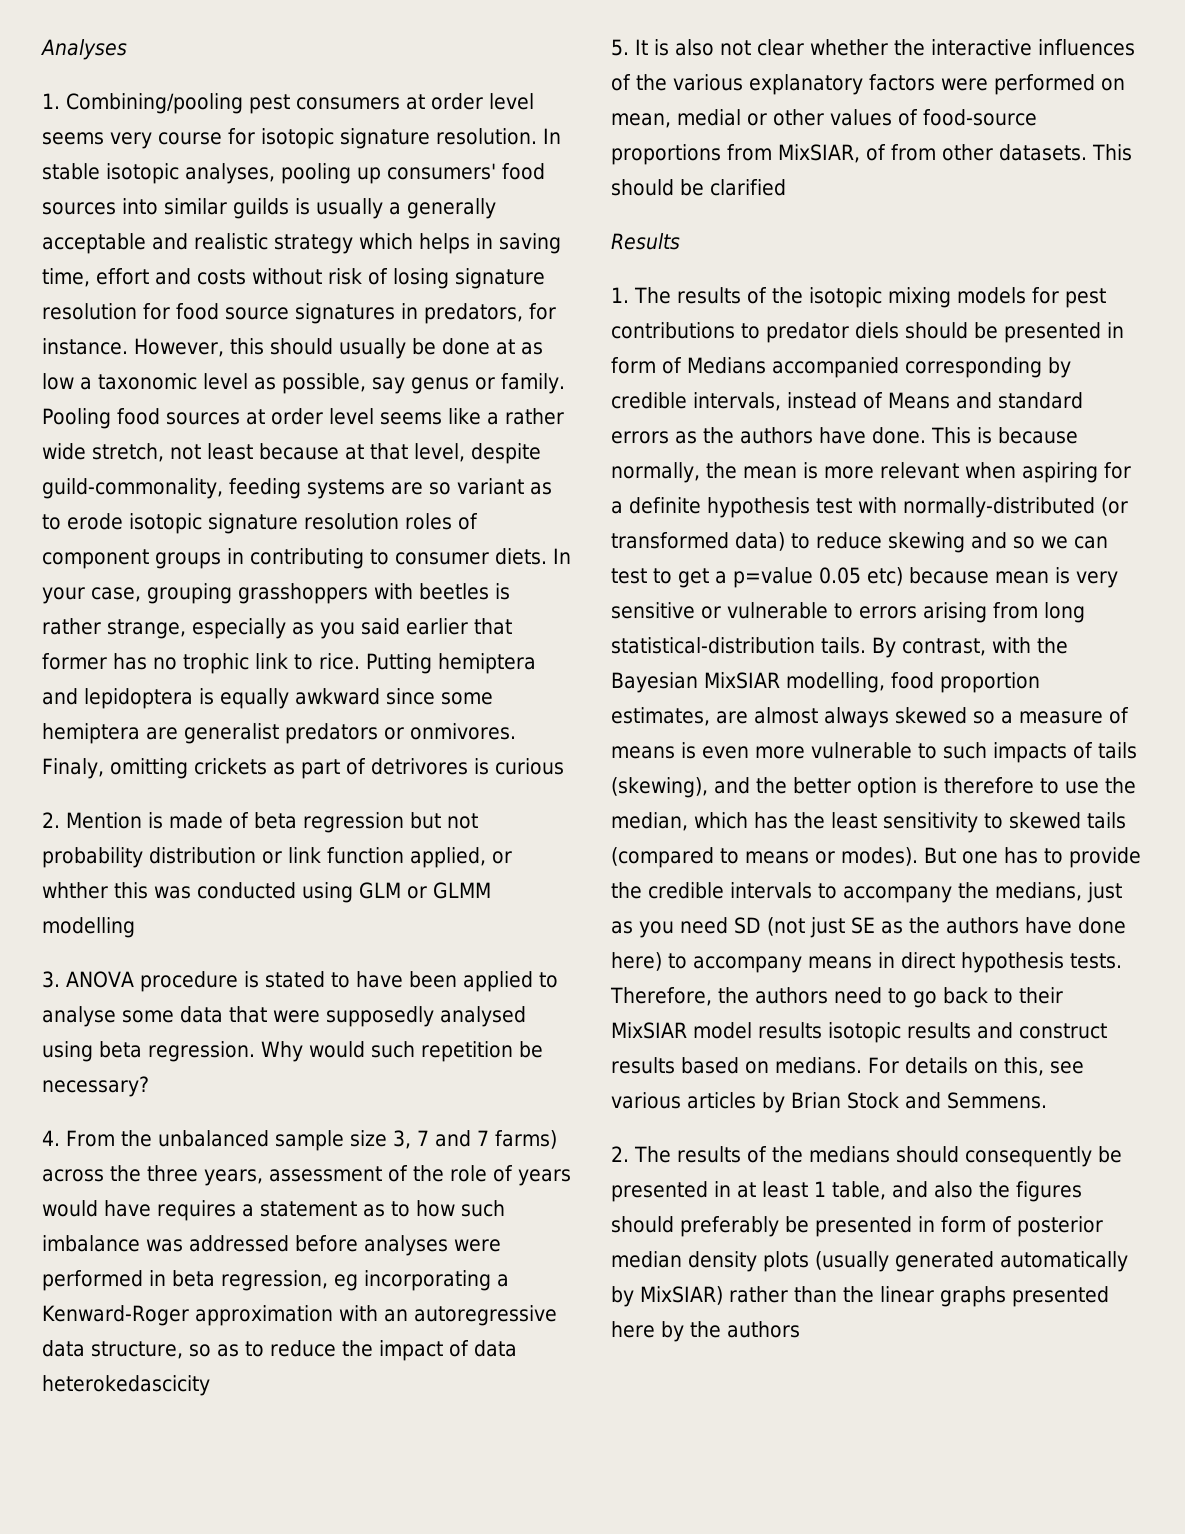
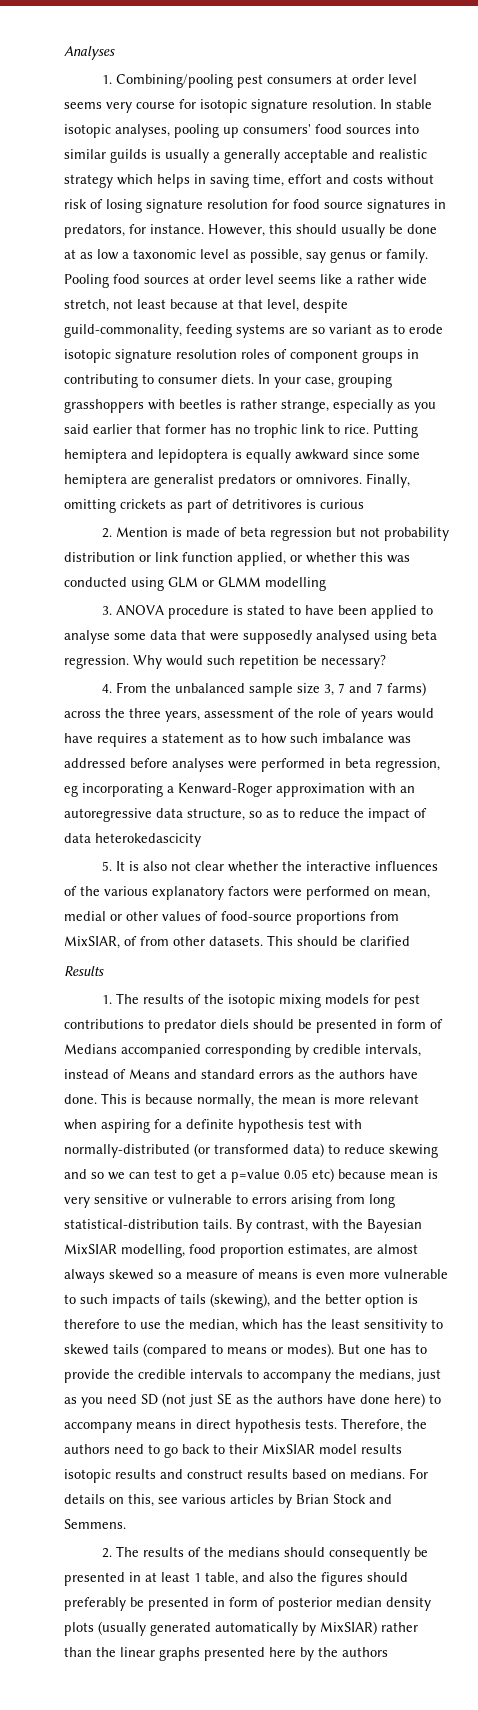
- Putting hemiptera and lepidoptera is equally awkward since some hemiptera are generalist predators or onmivores. Finaly, omitting crickets as part of detrivores is curious
+ Putting hemiptera and lepidoptera is equally awkward since some hemiptera are generalist predators or omnivores. Finally, omitting crickets as part of detritivores is curious
- 2. Mention is made of beta regression but not probability distribution or link function applied, or whther this was conducted using GLM or GLMM modelling
+ 2. Mention is made of beta regression but not probability distribution or link function applied, or whether this was conducted using GLM or GLMM modelling

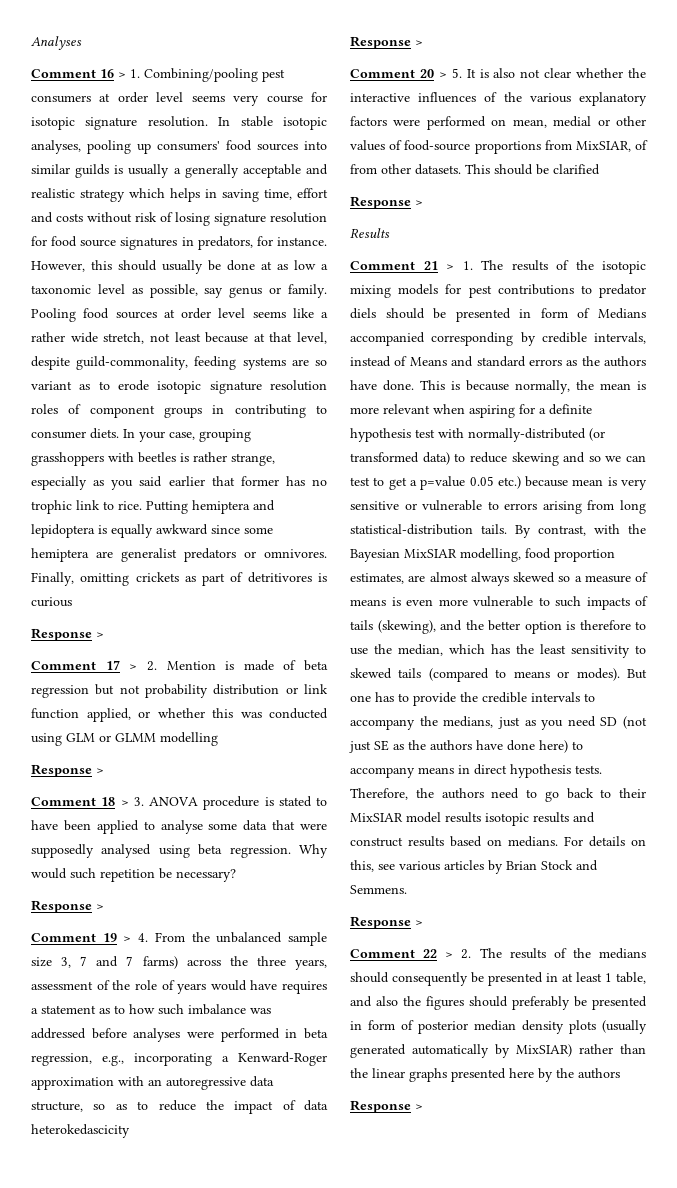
- 1. Combining/pooling pest consumers at order level seems very course for isotopic signature resolution.
+ Comment 16 > 1. Combining/pooling pest consumers at order level seems very course for isotopic signature resolution.
  Finally, omitting crickets as part of detritivores is curious
- 2. Mention is made of beta regression but not probability distribution or link function applied, or whether this was conducted using GLM or GLMM modelling
- 3. ANOVA procedure is stated to have been applied to analyse some data that were supposedly analysed using beta regression.
+ Response >
+ Comment 17 > 2. Mention is made of beta regression but not probability distribution or link function applied, or whether this was conducted using GLM or GLMM modelling
+ Response >
+ Comment 18 > 3. ANOVA procedure is stated to have been applied to analyse some data that were supposedly analysed using beta regression.
  Why would such repetition be necessary?
- 4. From the unbalanced sample size 3, 7 and 7 farms) across the three years, assessment of the role of years would have requires a statement as to how such imbalance was addressed before analyses were performed in beta regression, eg incorporating a Kenward-Roger approximation with an autoregressive data structure, so as to reduce the impact of data heterokedascicity
- 5. It is also not clear whether the interactive influences of the various explanatory factors were performed on mean, medial or other values of food-source proportions from MixSIAR, of from other datasets.
+ Response >
+ Comment 19 > 4. From the unbalanced sample size 3, 7 and 7 farms) across the three years, assessment of the role of years would have requires a statement as to how such imbalance was addressed before analyses were performed in beta regression, e.g., incorporating a Kenward-Roger approximation with an autoregressive data structure, so as to reduce the impact of data heterokedascicity
+ Response >
+ Comment 20 > 5. It is also not clear whether the interactive influences of the various explanatory factors were performed on mean, medial or other values of food-source proportions from MixSIAR, of from other datasets.
  This should be clarified
+ Response >
- 1. The results of the isotopic mixing models for pest contributions to predator diels should be presented in form of Medians accompanied corresponding by credible intervals, instead of Means and standard errors as the authors have done.
+ Comment 21 > 1. The results of the isotopic mixing models for pest contributions to predator diels should be presented in form of Medians accompanied corresponding by credible intervals, instead of Means and standard errors as the authors have done.
- This is because normally, the mean is more relevant when aspiring for a definite hypothesis test with normally-distributed (or transformed data) to reduce skewing and so we can test to get a p=value 0.05 etc) because mean is very sensitive or vulnerable to errors arising from long statistical-distribution tails.
+ This is because normally, the mean is more relevant when aspiring for a definite hypothesis test with normally-distributed (or transformed data) to reduce skewing and so we can test to get a p=value 0.05 etc.) because mean is very sensitive or vulnerable to errors arising from long statistical-distribution tails.
  For details on this, see various articles by Brian Stock and Semmens.
- 2. The results of the medians should consequently be presented in at least 1 table, and also the figures should preferably be presented in form of posterior median density plots (usually generated automatically by MixSIAR) rather than the linear graphs presented here by the authors
+ Response >
+ Comment 22 > 2. The results of the medians should consequently be presented in at least 1 table, and also the figures should preferably be presented in form of posterior median density plots (usually generated automatically by MixSIAR) rather than the linear graphs presented here by the authors
+ Response >

